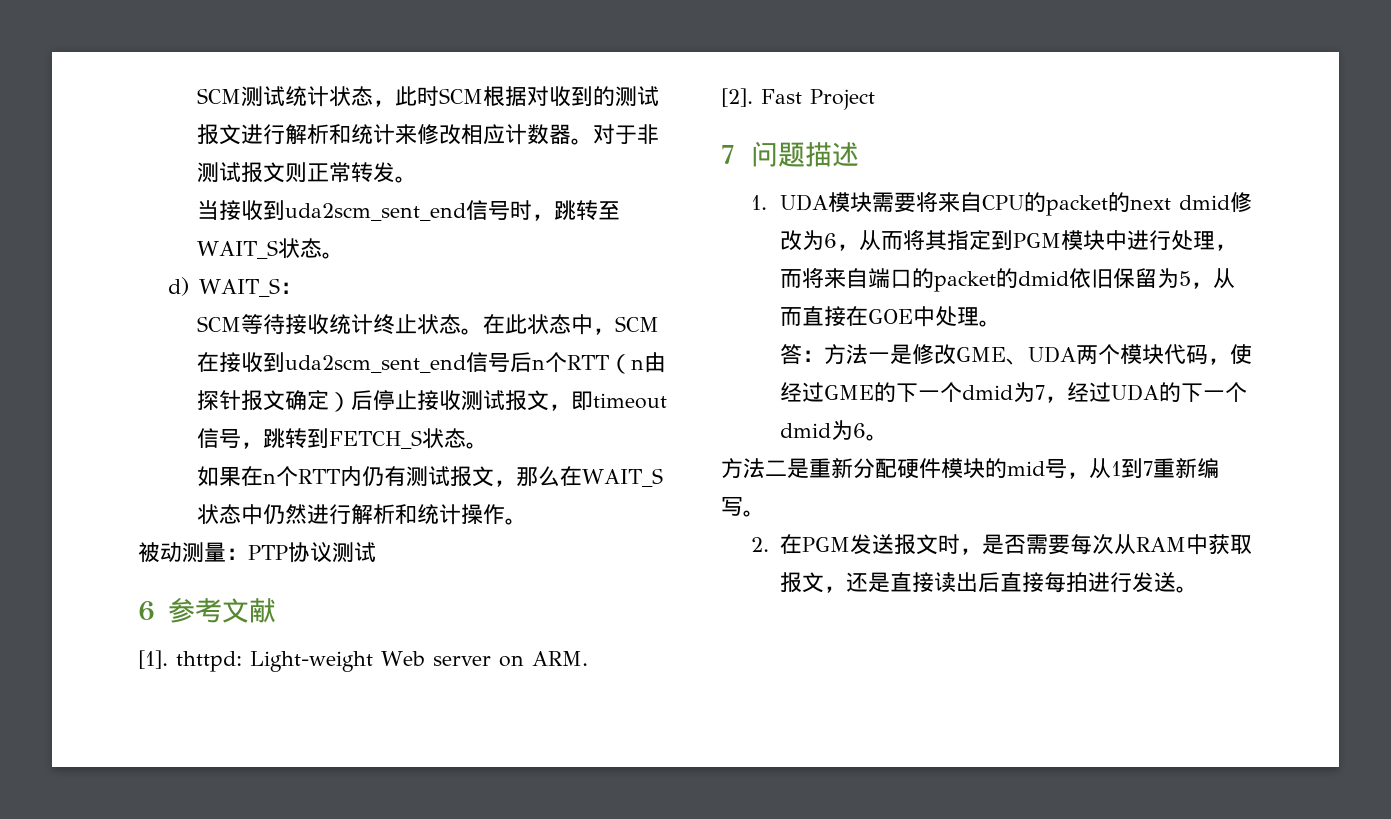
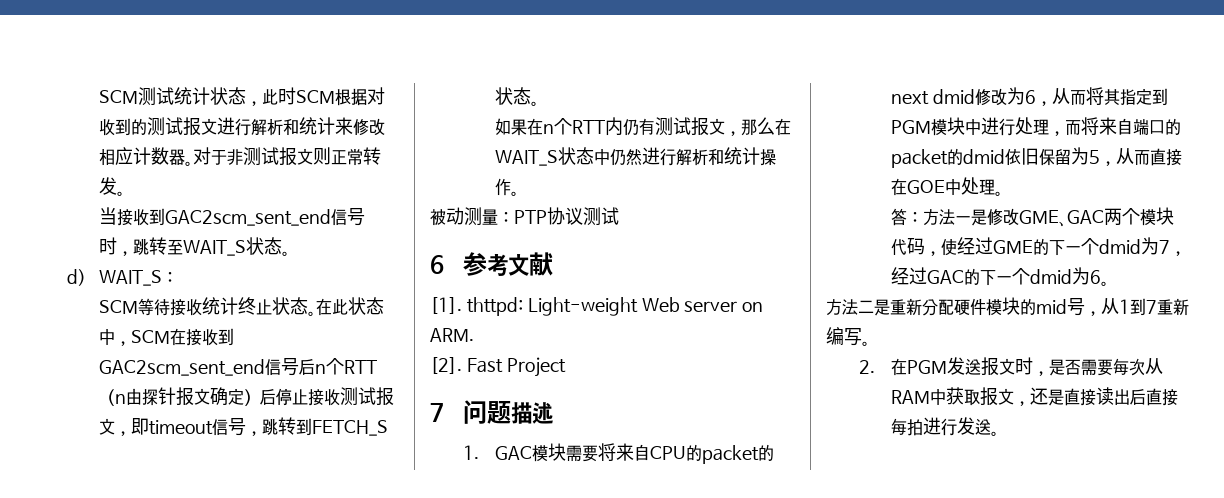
- 当接收到uda2scm_sent_end信号时，跳转至WAIT_S状态。
+ 当接收到GAC2scm_sent_end信号时，跳转至WAIT_S状态。
- 在此状态中，SCM在接收到uda2scm_sent_end信号后n个RTT（n由探针报文确定）后停止接收测试报文，即timeout信号，跳转到FETCH_S状态。
+ 在此状态中，SCM在接收到GAC2scm_sent_end信号后n个RTT（n由探针报文确定）后停止接收测试报文，即timeout信号，跳转到FETCH_S状态。
- 1. UDA模块需要将来自CPU的packet的next dmid修改为6，从而将其指定到PGM模块中进行处理，而将来自端口的packet的dmid依旧保留为5，从而直接在GOE中处理。
+ 1. GAC模块需要将来自CPU的packet的next dmid修改为6，从而将其指定到PGM模块中进行处理，而将来自端口的packet的dmid依旧保留为5，从而直接在GOE中处理。
- 答：方法一是修改GME、UDA两个模块代码，使经过GME的下一个dmid为7，经过UDA的下一个dmid为6。
+ 答：方法一是修改GME、GAC两个模块代码，使经过GME的下一个dmid为7，经过GAC的下一个dmid为6。

